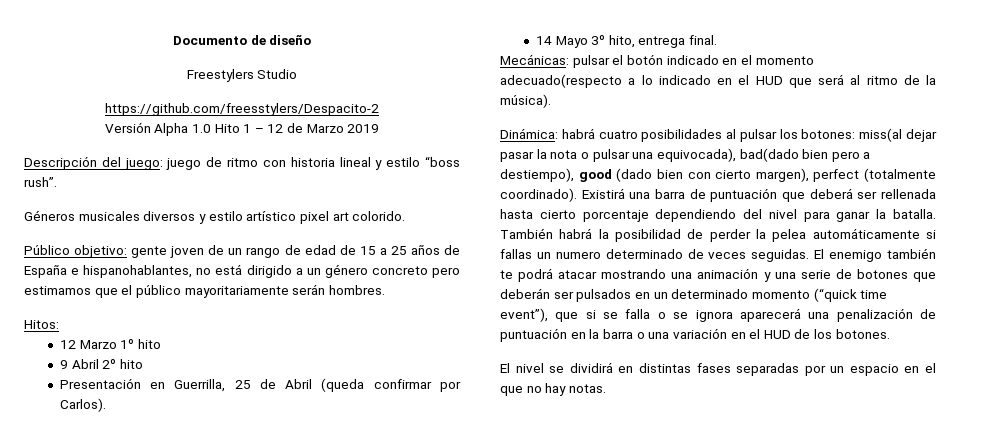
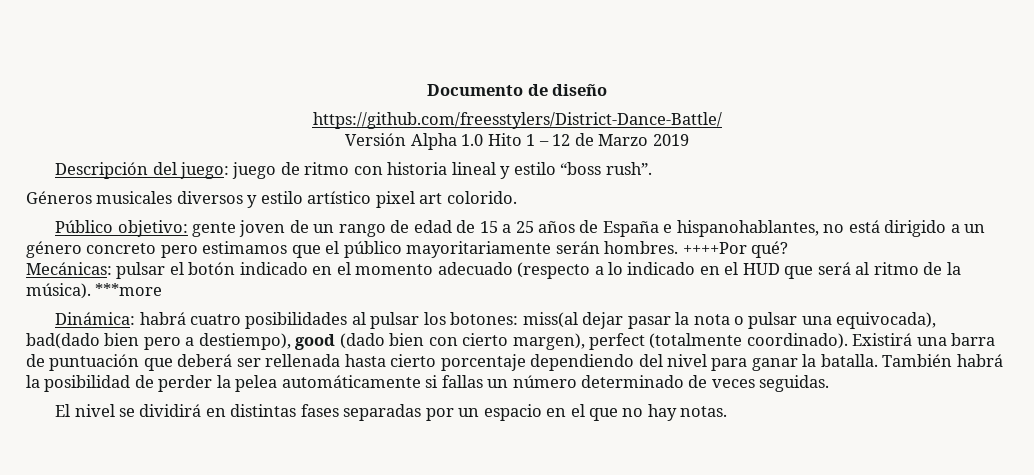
- Freestylers Studio
- https://github.com/freesstylers/Despacito-2
+ https://github.com/freesstylers/District-Dance-Battle/
- Público objetivo: gente joven de un rango de edad de 15 a 25 años de España e hispanohablantes, no está dirigido a un género concreto pero estimamos que el público mayoritariamente serán hombres.
- Hitos:
- 12 Marzo 1º hito
- 9 Abril 2º hito
- Presentación en Guerrilla, 25 de Abril (queda confirmar por Carlos).
- 14 Mayo 3º hito, entrega final.
+ Público objetivo: gente joven de un rango de edad de 15 a 25 años de España e hispanohablantes, no está dirigido a un género concreto pero estimamos que el público mayoritariamente serán hombres. ++++Por qué?
- Mecánicas: pulsar el botón indicado en el momento adecuado(respecto a lo indicado en el HUD que será al ritmo de la música).
+ Mecánicas: pulsar el botón indicado en el momento adecuado (respecto a lo indicado en el HUD que será al ritmo de la música). ***more
- También habrá la posibilidad de perder la pelea automáticamente si fallas un numero determinado de veces seguidas. El enemigo también te podrá atacar mostrando una animación y una serie de botones que deberán ser pulsados en un determinado momento (“quick time event”), que si se falla o se ignora aparecerá una penalización de puntuación en la barra o una variación en el HUD de los botones.
+ También habrá la posibilidad de perder la pelea automáticamente si fallas un número determinado de veces seguidas.

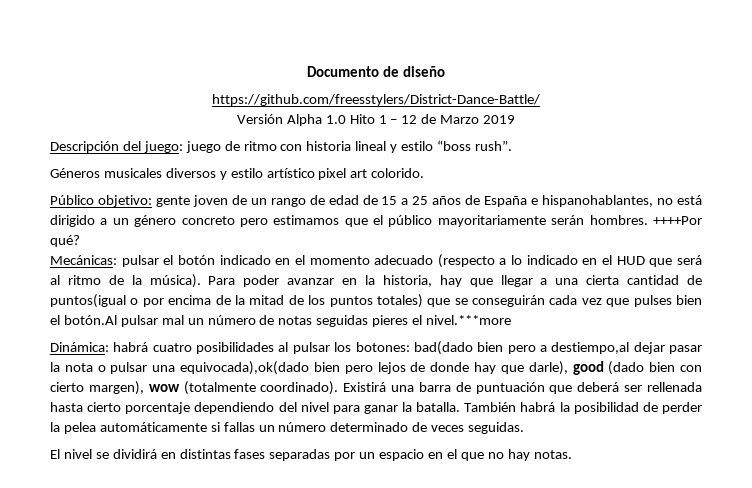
- ***more
+ Para poder avanzar en la historia, hay que llegar a una cierta cantidad de puntos(igual o por encima de la mitad de los puntos totales) que se conseguirán cada vez que pulses bien el botón.Al pulsar mal un número de notas seguidas pieres el nivel.***more
- Dinámica: habrá cuatro posibilidades al pulsar los botones: miss(al dejar pasar la nota o pulsar una equivocada), bad(dado bien pero a destiempo), good (dado bien con cierto margen), perfect (totalmente coordinado).
+ Dinámica: habrá cuatro posibilidades al pulsar los botones: bad(dado bien pero a destiempo,al dejar pasar la nota o pulsar una equivocada),ok(dado bien pero lejos de donde hay que darle), good (dado bien con cierto margen), wow (totalmente coordinado).

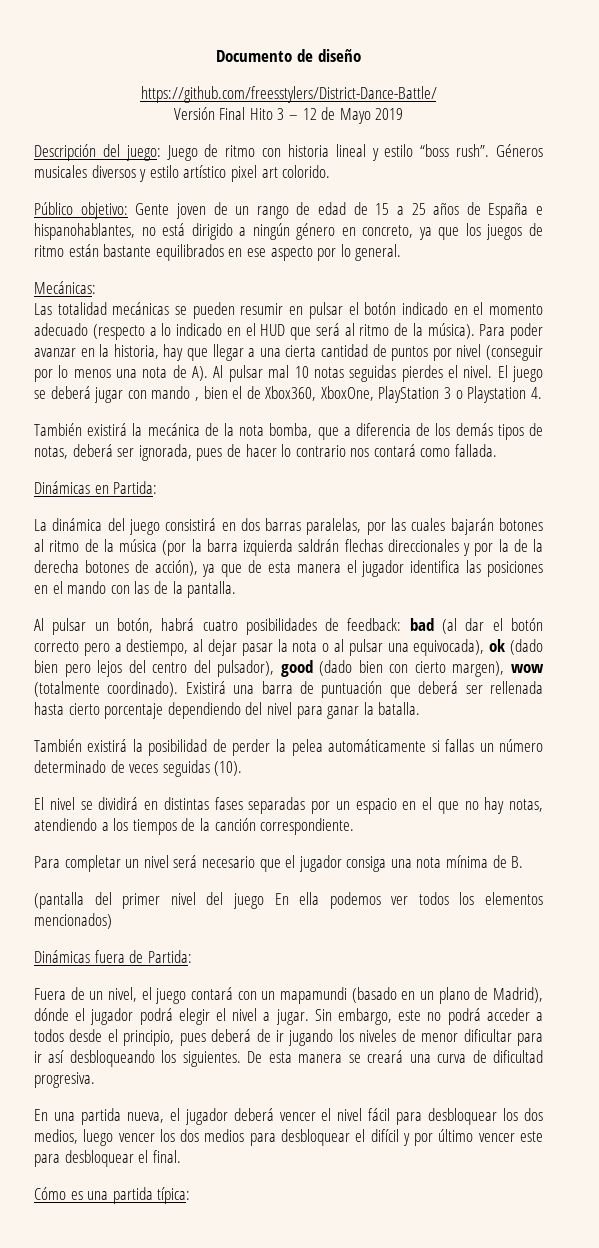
- Versión Alpha 1.0 Hito 1 – 12 de Marzo 2019
+ Versión Final Hito 3 – 12 de Mayo 2019
- Descripción del juego: juego de ritmo con historia lineal y estilo “boss rush”.
- Géneros musicales diversos y estilo artístico pixel art colorido.
+ Descripción del juego: Juego de ritmo con historia lineal y estilo “boss rush”. Géneros musicales diversos y estilo artístico pixel art colorido.
- Público objetivo: gente joven de un rango de edad de 15 a 25 años de España e hispanohablantes, no está dirigido a un género concreto pero estimamos que el público mayoritariamente serán hombres. ++++Por qué?
- Mecánicas: pulsar el botón indicado en el momento adecuado (respecto a lo indicado en el HUD que será al ritmo de la música).
+ Público objetivo: Gente joven de un rango de edad de 15 a 25 años de España e hispanohablantes, no está dirigido a ningún género en concreto, ya que los juegos de ritmo están bastante equilibrados en ese aspecto por lo general.
+ Mecánicas:
+ Las totalidad mecánicas se pueden resumir en pulsar el botón indicado en el momento adecuado (respecto a lo indicado en el HUD que será al ritmo de la música).
- Para poder avanzar en la historia, hay que llegar a una cierta cantidad de puntos(igual o por encima de la mitad de los puntos totales) que se conseguirán cada vez que pulses bien el botón.Al pulsar mal un número de notas seguidas pieres el nivel.***more
- Dinámica: habrá cuatro posibilidades al pulsar los botones: bad(dado bien pero a destiempo,al dejar pasar la nota o pulsar una equivocada),ok(dado bien pero lejos de donde hay que darle), good (dado bien con cierto margen), wow (totalmente coordinado).
+ Para poder avanzar en la historia, hay que llegar a una cierta cantidad de puntos por nivel (conseguir por lo menos una nota de A). Al pulsar mal 10 notas seguidas pierdes el nivel. El juego se deberá jugar con mando , bien el de Xbox360, XboxOne, PlayStation 3 o Playstation 4.
+ También existirá la mecánica de la nota bomba, que a diferencia de los demás tipos de notas, deberá ser ignorada, pues de hacer lo contrario nos contará como fallada.
+ Dinámicas en Partida:
+ La dinámica del juego consistirá en dos barras paralelas, por las cuales bajarán botones al ritmo de la música (por la barra izquierda saldrán flechas direccionales y por la de la derecha botones de acción), ya que de esta manera el jugador identifica las posiciones en el mando con las de la pantalla.
+ Al pulsar un botón, habrá cuatro posibilidades de feedback: bad (al dar el botón correcto pero a destiempo, al dejar pasar la nota o al pulsar una equivocada), ok (dado bien pero lejos del centro del pulsador), good (dado bien con cierto margen), wow (totalmente coordinado).
- Existirá una barra de puntuación que deberá ser rellenada hasta cierto porcentaje dependiendo del nivel para ganar la batalla. También habrá la posibilidad de perder la pelea automáticamente si fallas un número determinado de veces seguidas.
+ Existirá una barra de puntuación que deberá ser rellenada hasta cierto porcentaje dependiendo del nivel para ganar la batalla.
+ También existirá la posibilidad de perder la pelea automáticamente si fallas un número determinado de veces seguidas (10).
- El nivel se dividirá en distintas fases separadas por un espacio en el que no hay notas.
+ El nivel se dividirá en distintas fases separadas por un espacio en el que no hay notas, atendiendo a los tiempos de la canción correspondiente.
+ Para completar un nivel será necesario que el jugador consiga una nota mínima de B.
+ (pantalla del primer nivel del juego En ella podemos ver todos los elementos mencionados)
+ Dinámicas fuera de Partida:
+ Fuera de un nivel, el juego contará con un mapamundi (basado en un plano de Madrid), dónde el jugador podrá elegir el nivel a jugar. Sin embargo, este no podrá acceder a todos desde el principio, pues deberá de ir jugando los niveles de menor dificultar para ir así desbloqueando los siguientes. De esta manera se creará una curva de dificultad progresiva.
+ En una partida nueva, el jugador deberá vencer el nivel fácil para desbloquear los dos medios, luego vencer los dos medios para desbloquear el difícil y por último vencer este para desbloquear el final.
+ Cómo es una partida típica:

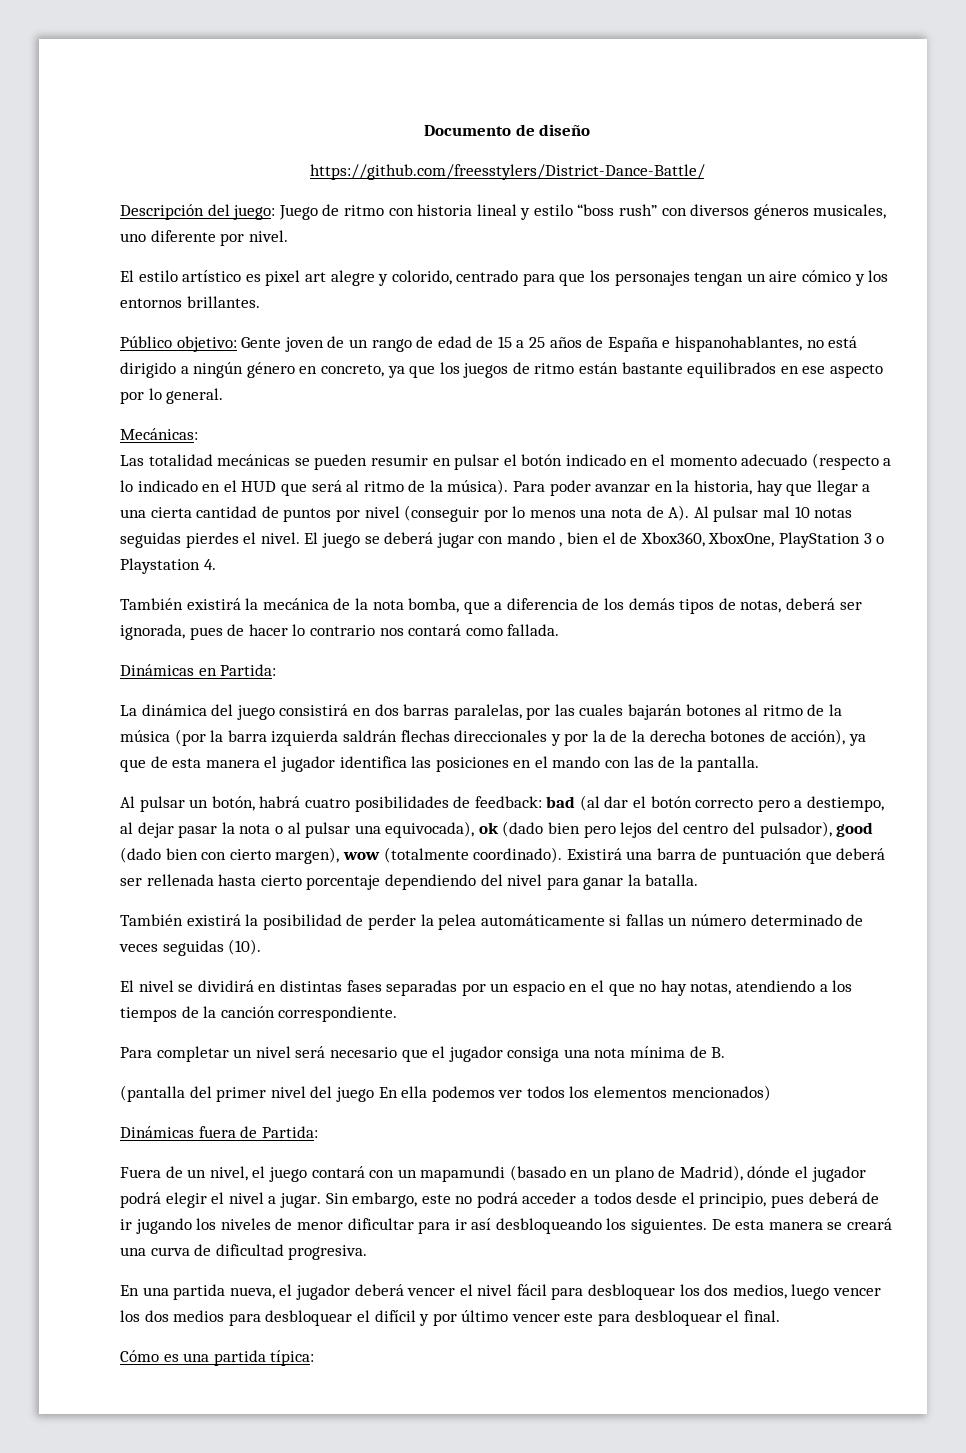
- Versión Final Hito 3 – 12 de Mayo 2019
- Descripción del juego: Juego de ritmo con historia lineal y estilo “boss rush”. Géneros musicales diversos y estilo artístico pixel art colorido.
+ Descripción del juego: Juego de ritmo con historia lineal y estilo “boss rush” con diversos géneros musicales, uno diferente por nivel.
+ El estilo artístico es pixel art alegre y colorido, centrado para que los personajes tengan un aire cómico y los entornos brillantes.

